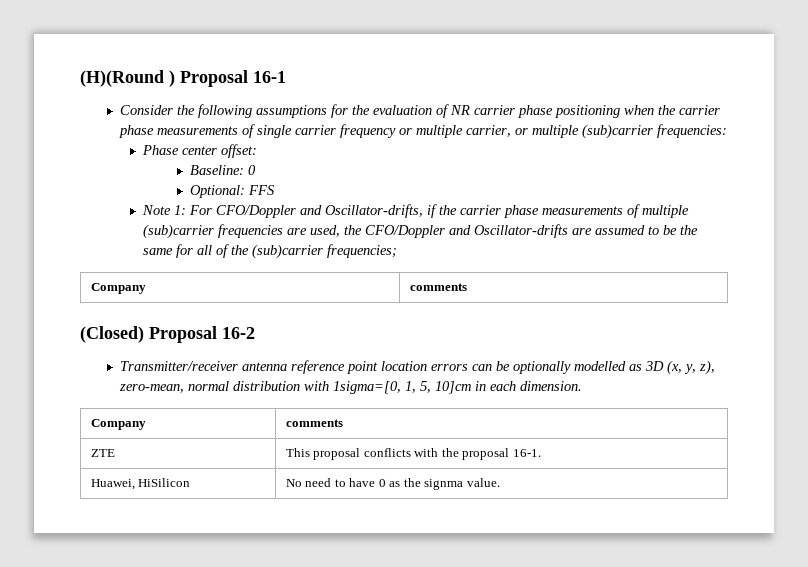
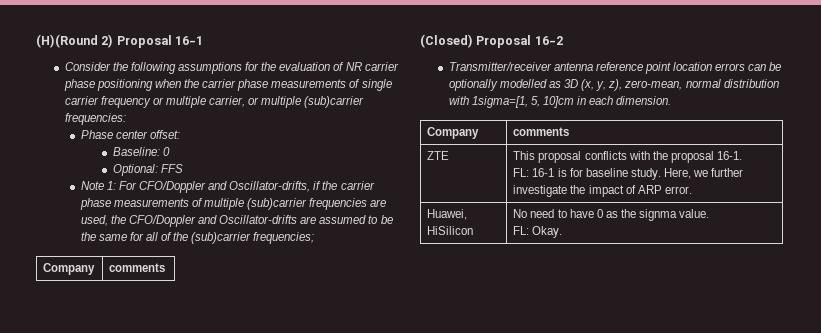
- (H)(Round ) Proposal 16-1
+ (H)(Round 2) Proposal 16-1
- Transmitter/receiver antenna reference point location errors can be optionally modelled as 3D (x, y, z), zero-mean, normal distribution with 1sigma=[0, 1, 5, 10]cm in each dimension.
+ Transmitter/receiver antenna reference point location errors can be optionally modelled as 3D (x, y, z), zero-mean, normal distribution with 1sigma=[1, 5, 10]cm in each dimension.
  ZTE | This proposal conflicts with the proposal 16-1.
+ FL: 16-1 is for baseline study. Here, we further investigate the impact of ARP error.
  Huawei, HiSilicon | No need to have 0 as the signma value.
+ FL: Okay.

